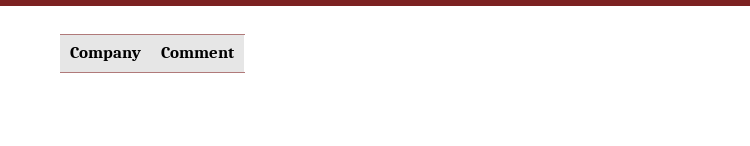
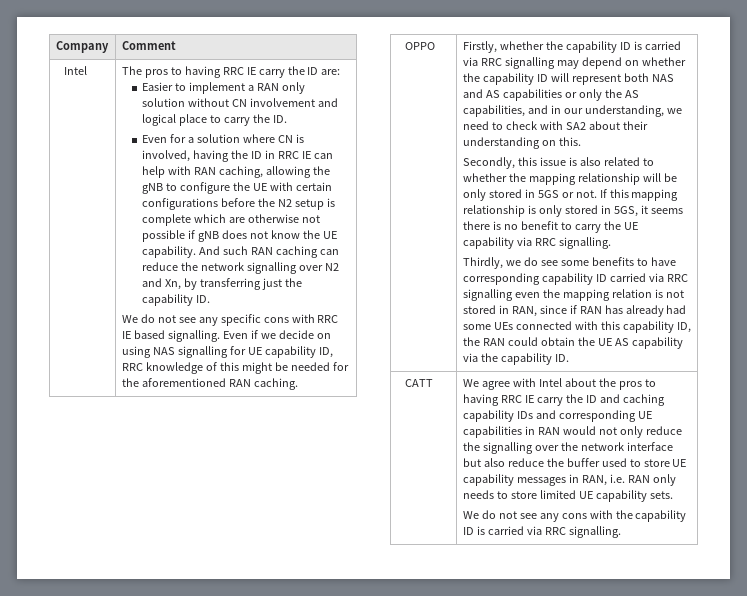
+ Intel | The pros to having RRC IE carry the ID are:
+ Easier to implement a RAN only solution without CN involvement and logical place to carry the ID.
+ Even for a solution where CN is involved, having the ID in RRC IE can help with RAN caching, allowing the gNB to configure the UE with certain configurations before the N2 setup is complete which are otherwise not possible if gNB does not know the UE capability. And such RAN caching can reduce the network signalling over N2 and Xn, by transferring just the capability ID.
+ We do not see any specific cons with RRC IE based signalling. Even if we decide on using NAS signalling for UE capability ID, RRC knowledge of this might be needed for the aforementioned RAN caching.
+ OPPO | Firstly, whether the capability ID is carried via RRC signalling may depend on whether the capability ID will represent both NAS and AS capabilities or only the AS capabilities, and in our understanding, we need to check with SA2 about their understanding on this.
+ Secondly, this issue is also related to whether the mapping relationship will be only stored in 5GS or not. If this mapping relationship is only stored in 5GS, it seems there is no benefit to carry the UE capability via RRC signalling.
+ Thirdly, we do see some benefits to have corresponding capability ID carried via RRC signalling even the mapping relation is not stored in RAN, since if RAN has already had some UEs connected with this capability ID, the RAN could obtain the UE AS capability via the capability ID.
+ CATT | We agree with Intel about the pros to having RRC IE carry the ID and caching capability IDs and corresponding UE capabilities in RAN would not only reduce the signalling over the network interface but also reduce the buffer used to store UE capability messages in RAN, i.e. RAN only needs to store limited UE capability sets.
+ We do not see any cons with the capability ID is carried via RRC signalling.

